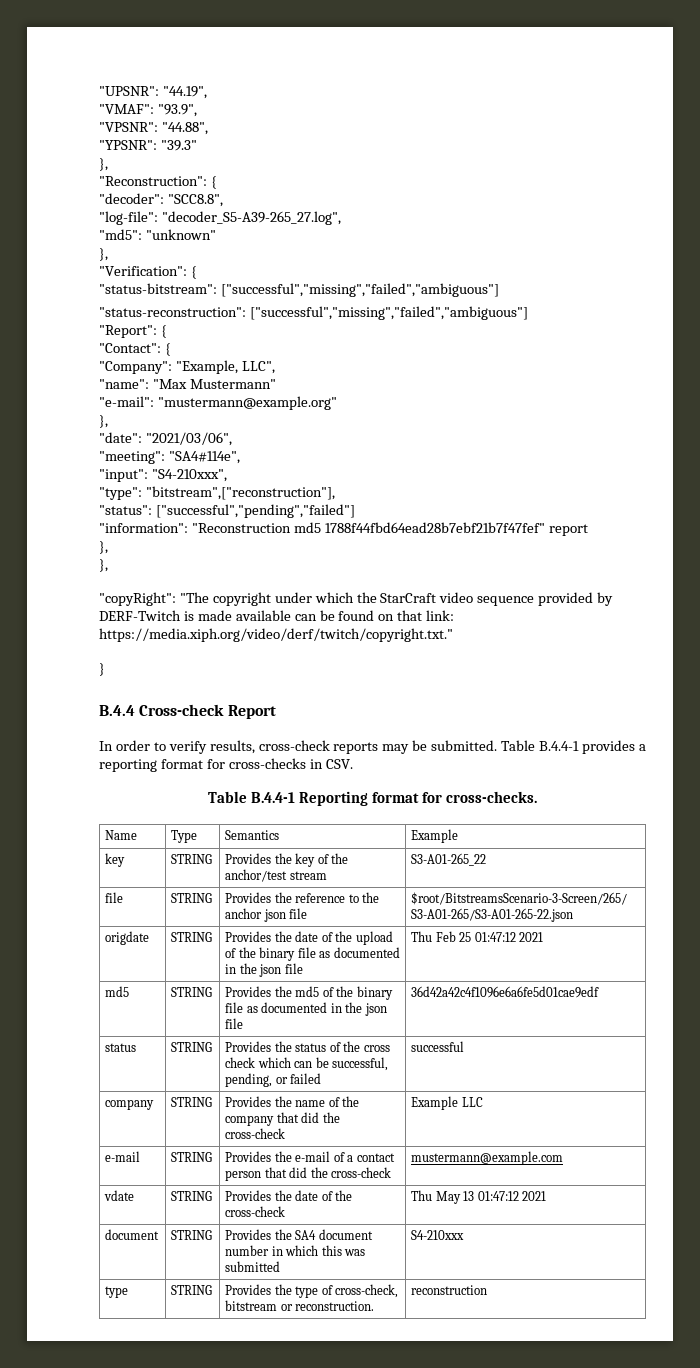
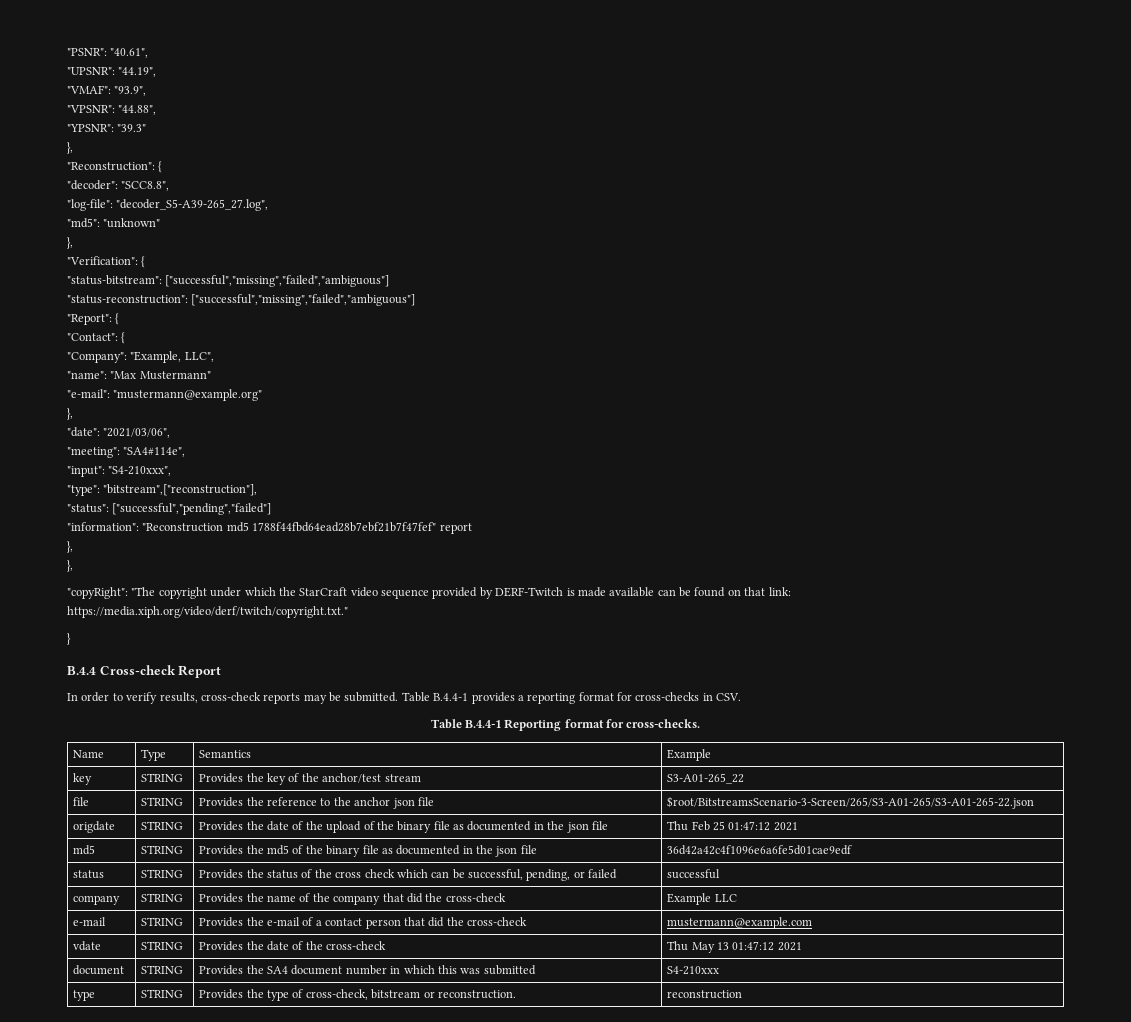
+ "PSNR": "40.61",

